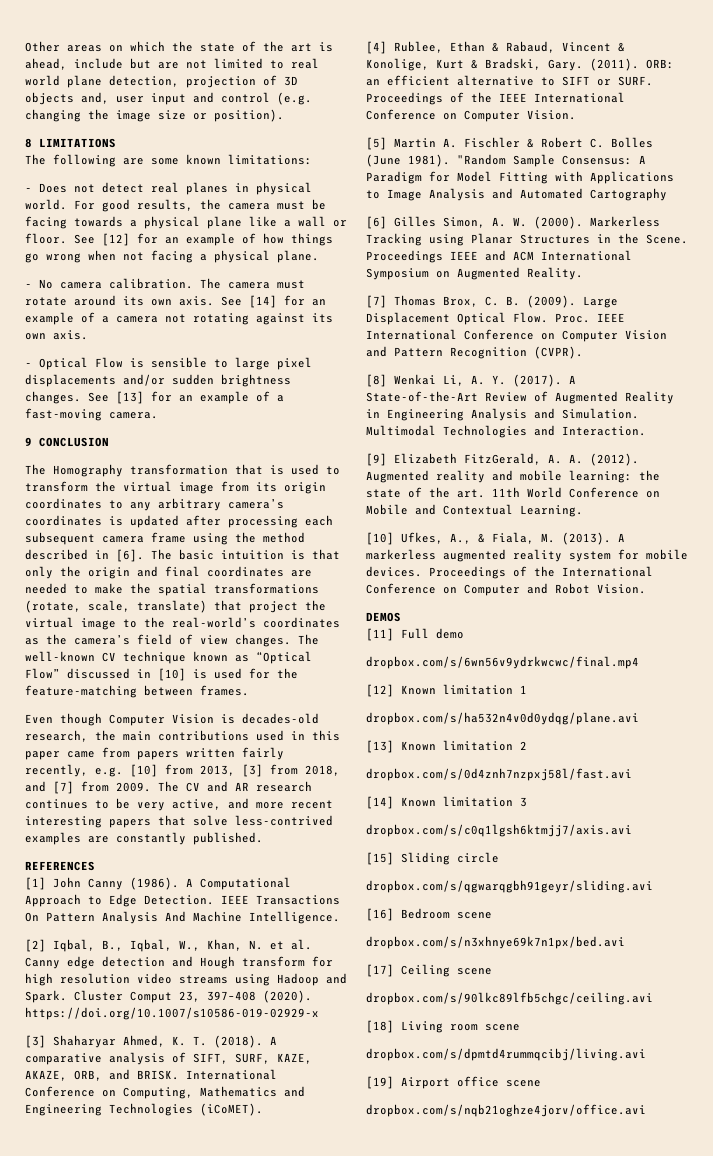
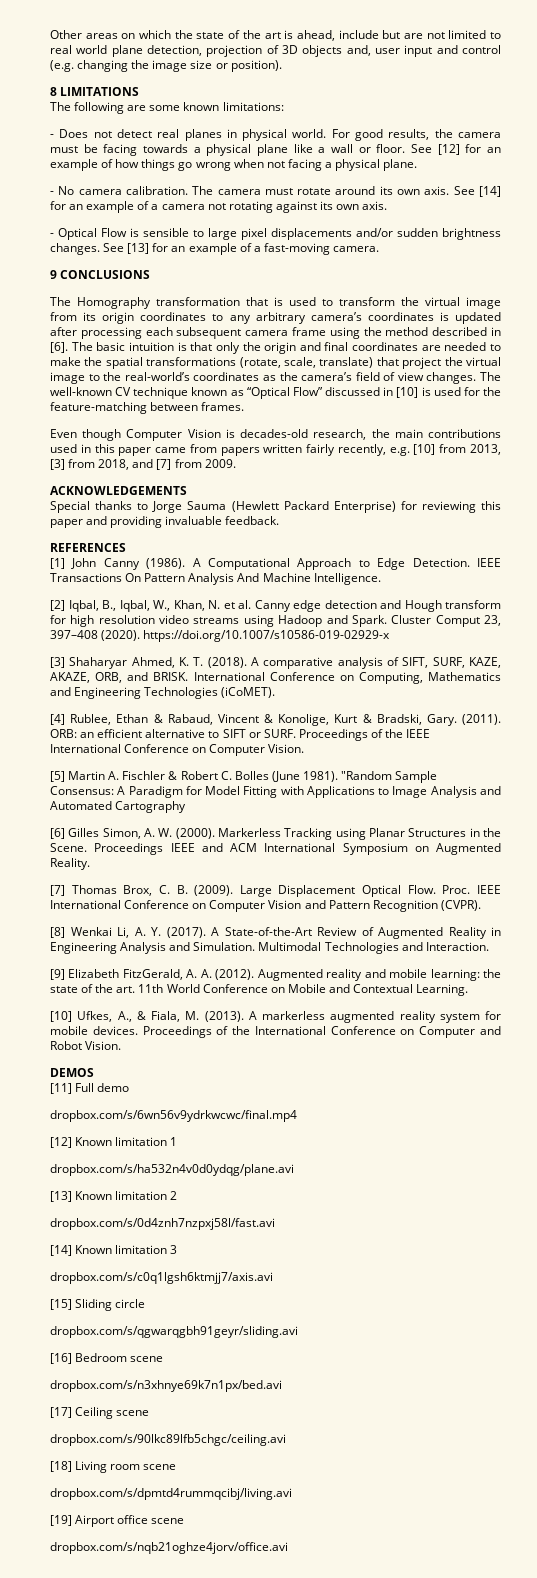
- 9 CONCLUSION
+ 9 CONCLUSIONS
- Even though Computer Vision is decades-old research, the main contributions used in this paper came from papers written fairly recently, e.g. [10] from 2013, [3] from 2018, and [7] from 2009. The CV and AR research continues to be very active, and more recent interesting papers that solve less-contrived examples are constantly published.
+ Even though Computer Vision is decades-old research, the main contributions used in this paper came from papers written fairly recently, e.g. [10] from 2013, [3] from 2018, and [7] from 2009.
+ ACKNOWLEDGEMENTS
+ Special thanks to Jorge Sauma (Hewlett Packard Enterprise) for reviewing this paper and providing invaluable feedback.

